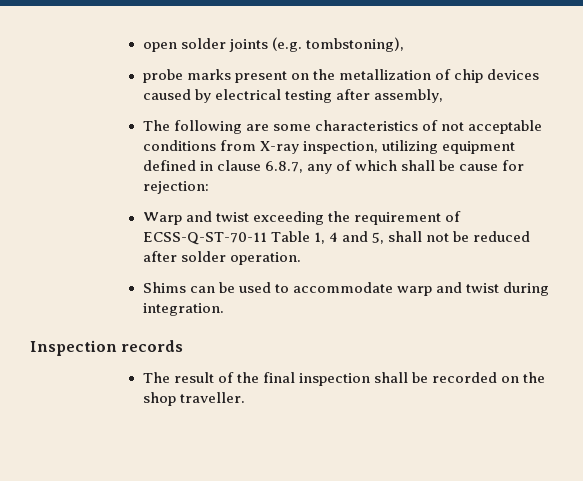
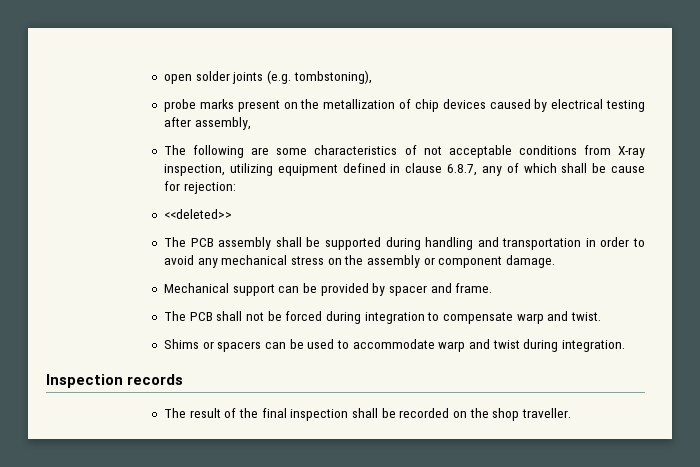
- Warp and twist exceeding the requirement of ECSS-Q-ST-70-11 Table 1, 4 and 5, shall not be reduced after solder operation.
+ <<deleted>>
+ The PCB assembly shall be supported during handling and transportation in order to avoid any mechanical stress on the assembly or component damage.
+ Mechanical support can be provided by spacer and frame.
+ The PCB shall not be forced during integration to compensate warp and twist.
- Shims can be used to accommodate warp and twist during integration.
+ Shims or spacers can be used to accommodate warp and twist during integration.

